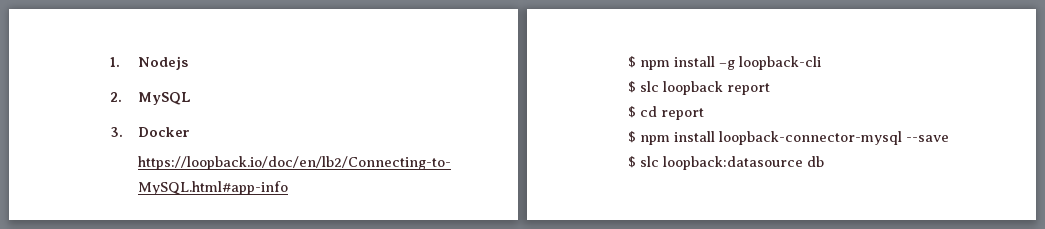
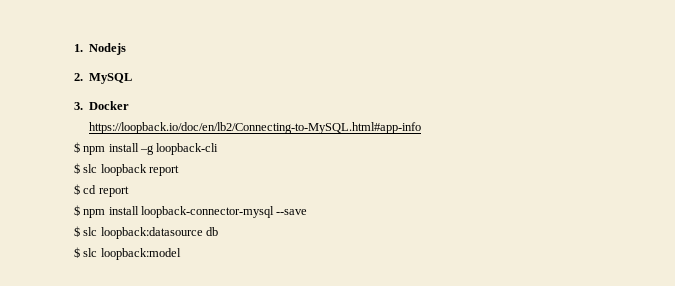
+ $ slc loopback:model

